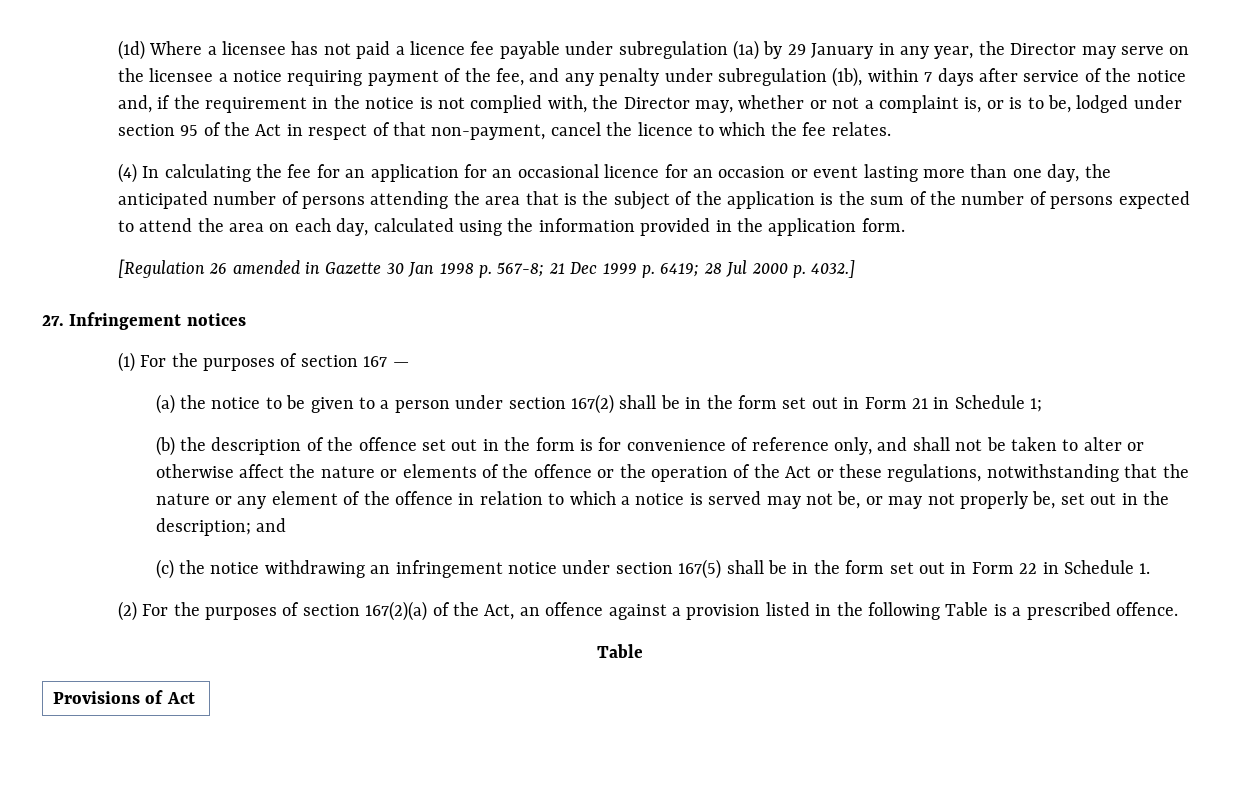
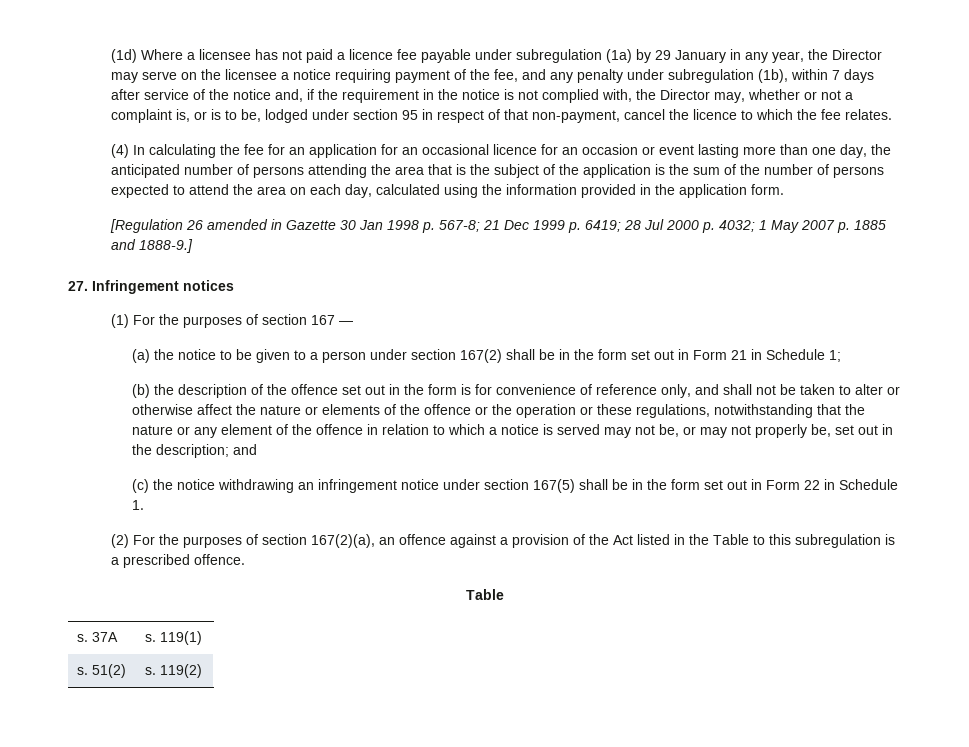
- (1d) Where a licensee has not paid a licence fee payable under subregulation (1a) by 29 January in any year, the Director may serve on the licensee a notice requiring payment of the fee, and any penalty under subregulation (1b), within 7 days after service of the notice and, if the requirement in the notice is not complied with, the Director may, whether or not a complaint is, or is to be, lodged under section 95 of the Act in respect of that non-payment, cancel the licence to which the fee relates.
+ (1d) Where a licensee has not paid a licence fee payable under subregulation (1a) by 29 January in any year, the Director may serve on the licensee a notice requiring payment of the fee, and any penalty under subregulation (1b), within 7 days after service of the notice and, if the requirement in the notice is not complied with, the Director may, whether or not a complaint is, or is to be, lodged under section 95 in respect of that non-payment, cancel the licence to which the fee relates.
- [Regulation 26 amended in Gazette 30 Jan 1998 p. 567-8; 21 Dec 1999 p. 6419; 28 Jul 2000 p. 4032.]
+ [Regulation 26 amended in Gazette 30 Jan 1998 p. 567-8; 21 Dec 1999 p. 6419; 28 Jul 2000 p. 4032; 1 May 2007 p. 1885 and 1888-9.]
- (b) the description of the offence set out in the form is for convenience of reference only, and shall not be taken to alter or otherwise affect the nature or elements of the offence or the operation of the Act or these regulations, notwithstanding that the nature or any element of the offence in relation to which a notice is served may not be, or may not properly be, set out in the description;
+ (b) the description of the offence set out in the form is for convenience of reference only, and shall not be taken to alter or otherwise affect the nature or elements of the offence or the operation or these regulations, notwithstanding that the nature or any element of the offence in relation to which a notice is served may not be, or may not properly be, set out in the description;
- (2) For the purposes of section 167(2)(a) of the Act, an offence against a provision listed in the following Table is a prescribed offence.
+ (2) For the purposes of section 167(2)(a), an offence against a provision of the Act listed in the Table to this subregulation is a prescribed offence.
- Provisions of Act
+ s. 37A | s. 119(1)
+ s. 51(2) | s. 119(2)

